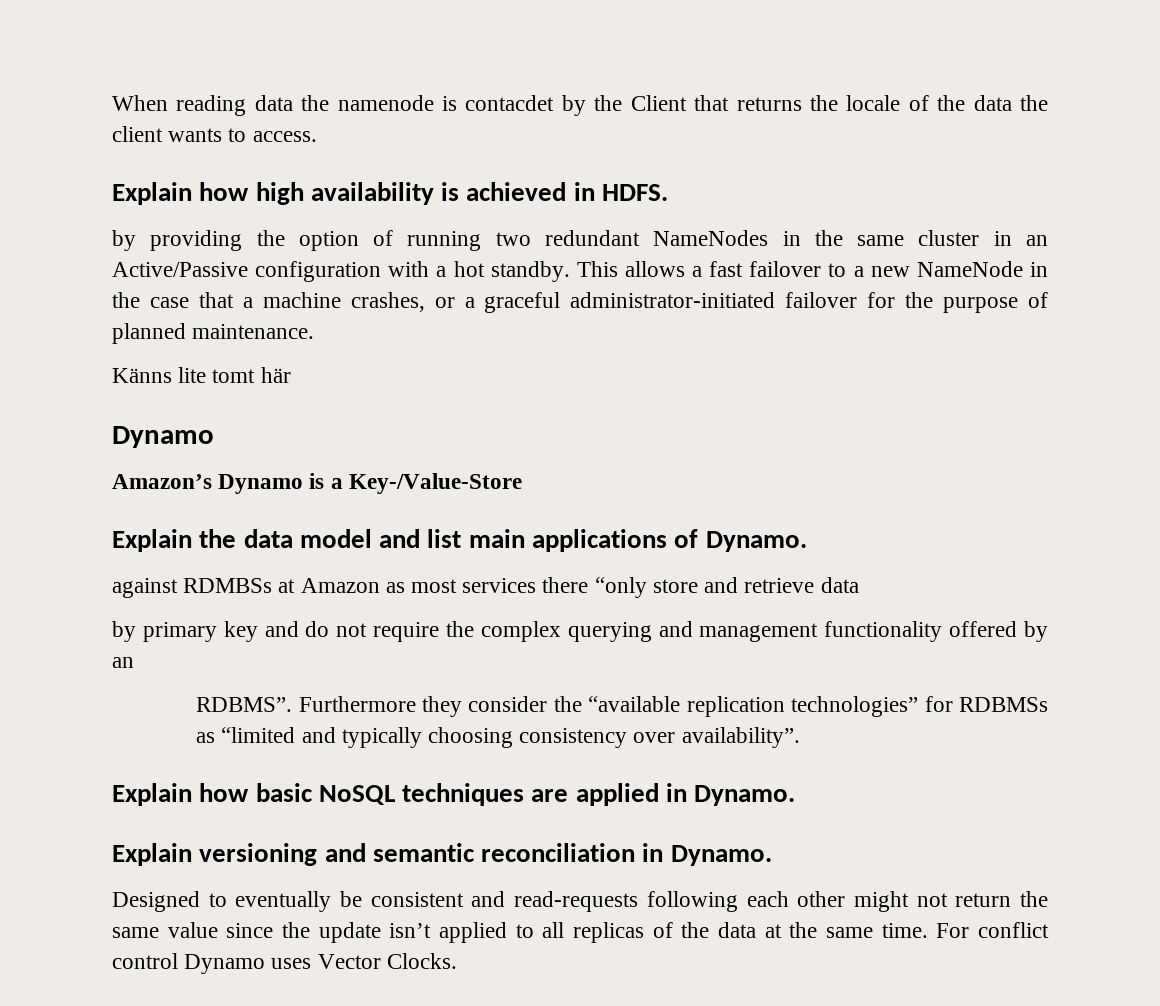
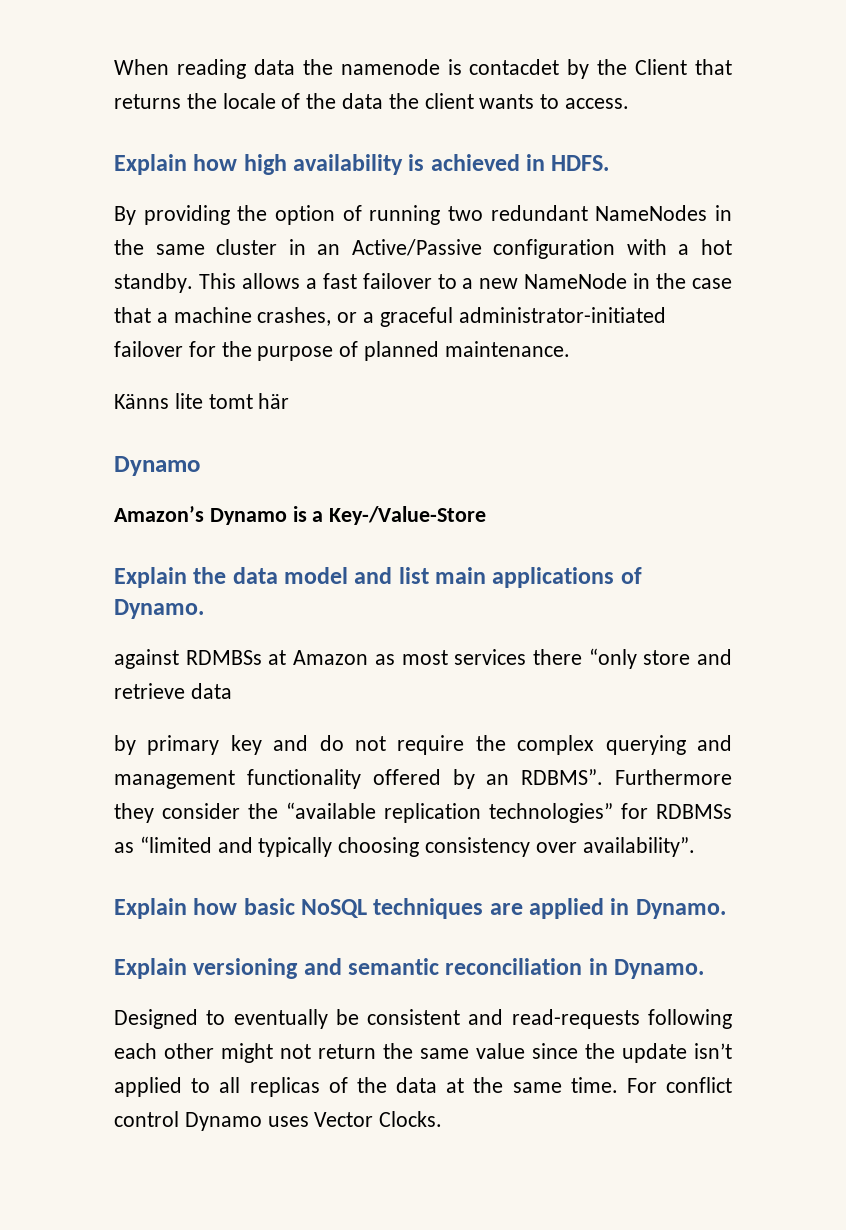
- by providing the option of running two redundant NameNodes in the same cluster in an Active/Passive configuration with a hot standby.
+ By providing the option of running two redundant NameNodes in the same cluster in an Active/Passive configuration with a hot standby.
- by primary key and do not require the complex querying and management functionality offered by an
- RDBMS”.
+ by primary key and do not require the complex querying and management functionality offered by an RDBMS”.

